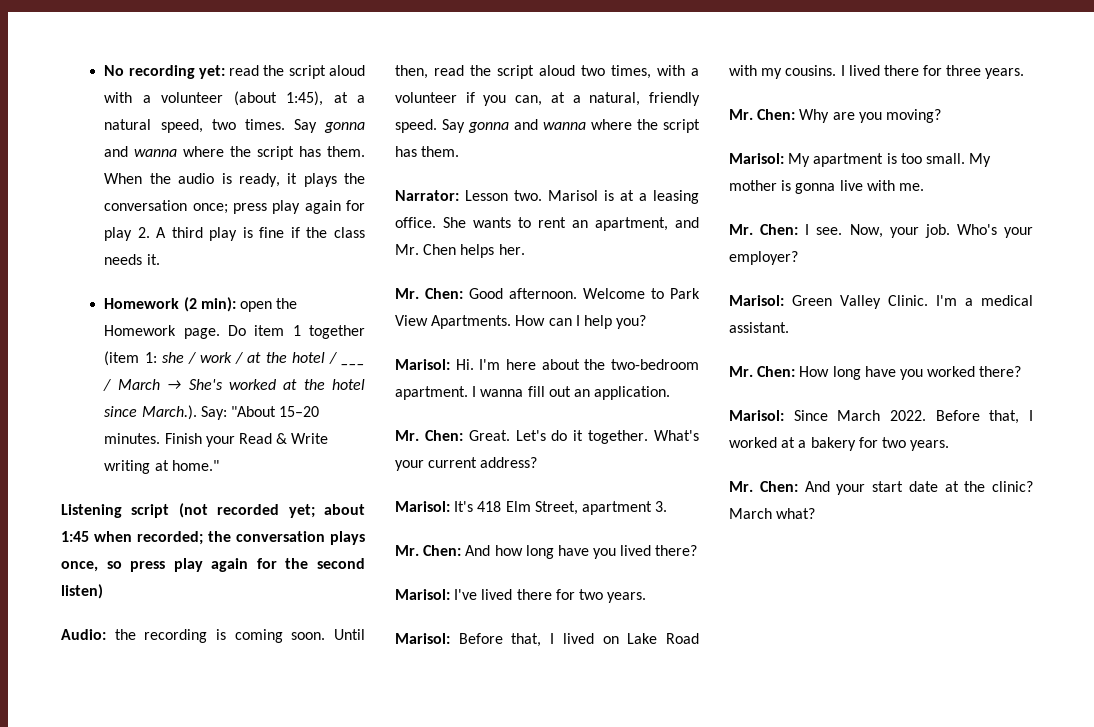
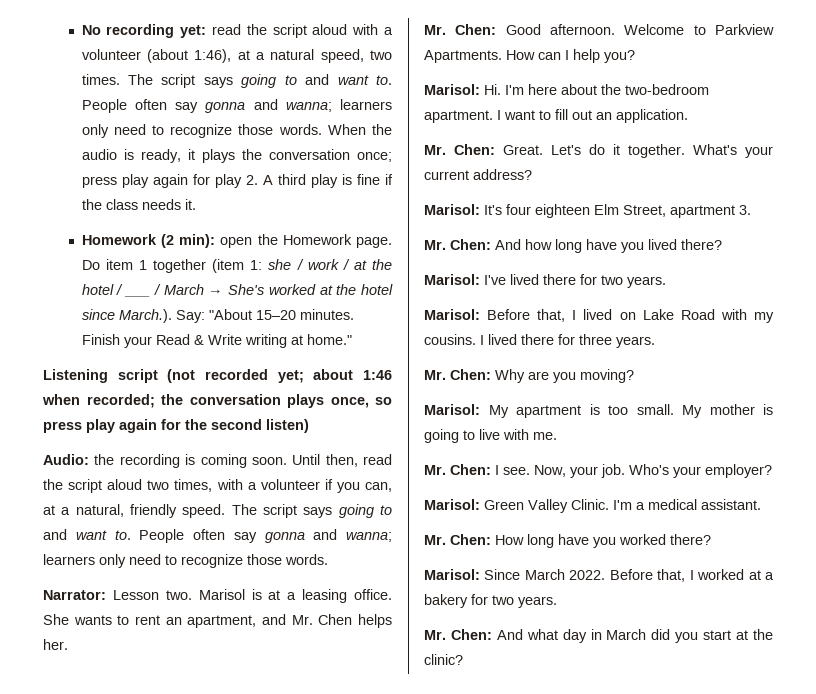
- No recording yet: read the script aloud with a volunteer (about 1:45), at a natural speed, two times. Say gonna and wanna where the script has them.
+ No recording yet: read the script aloud with a volunteer (about 1:46), at a natural speed, two times. The script says going to and want to. People often say gonna and wanna; learners only need to recognize those words.
- Listening script (not recorded yet; about 1:45 when recorded; the conversation plays once, so press play again for the second listen)
+ Listening script (not recorded yet; about 1:46 when recorded; the conversation plays once, so press play again for the second listen)
- Until then, read the script aloud two times, with a volunteer if you can, at a natural, friendly speed. Say gonna and wanna where the script has them.
+ Until then, read the script aloud two times, with a volunteer if you can, at a natural, friendly speed. The script says going to and want to. People often say gonna and wanna; learners only need to recognize those words.
- Welcome to Park View Apartments.
+ Welcome to Parkview Apartments.
- I wanna fill out an application.
+ I want to fill out an application.
- Marisol: It's 418 Elm Street, apartment 3.
+ Marisol: It's four eighteen Elm Street, apartment 3.
- My mother is gonna live with me.
+ My mother is going to live with me.
- Mr. Chen: And your start date at the clinic? March what?
+ Mr. Chen: And what day in March did you start at the clinic?

